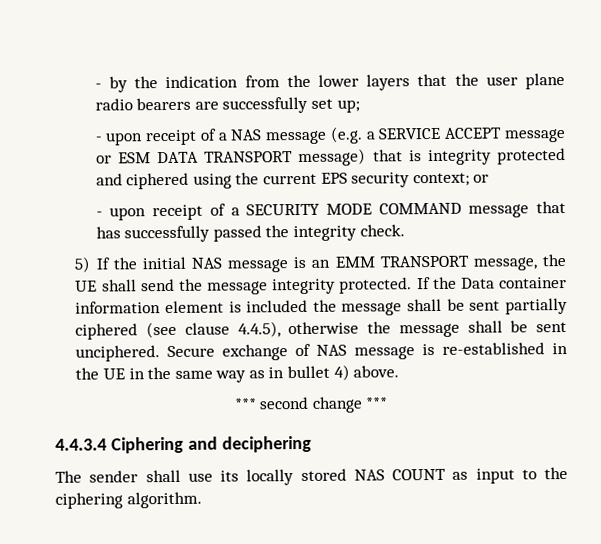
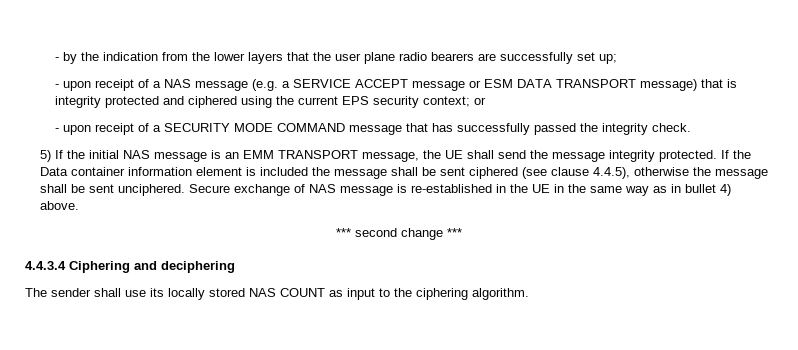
- If the Data container information element is included the message shall be sent partially ciphered (see clause 4.4.5), otherwise the message shall be sent unciphered.
+ If the Data container information element is included the message shall be sent ciphered (see clause 4.4.5), otherwise the message shall be sent unciphered.

